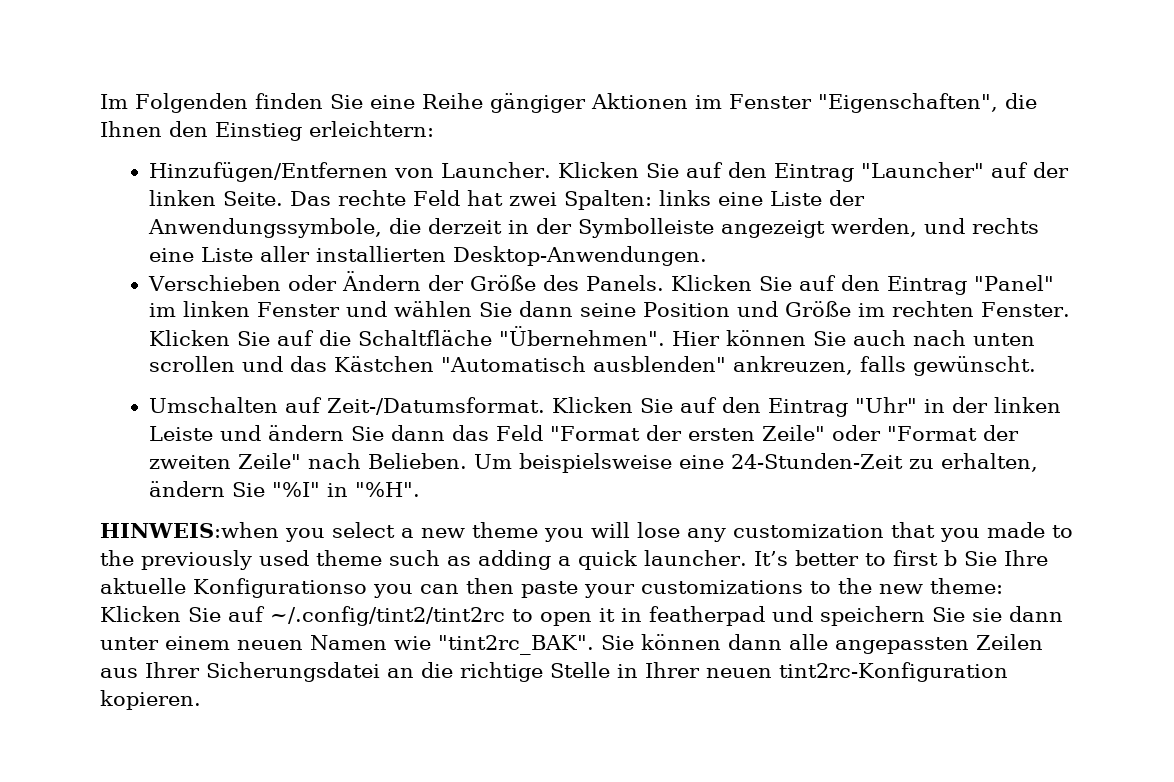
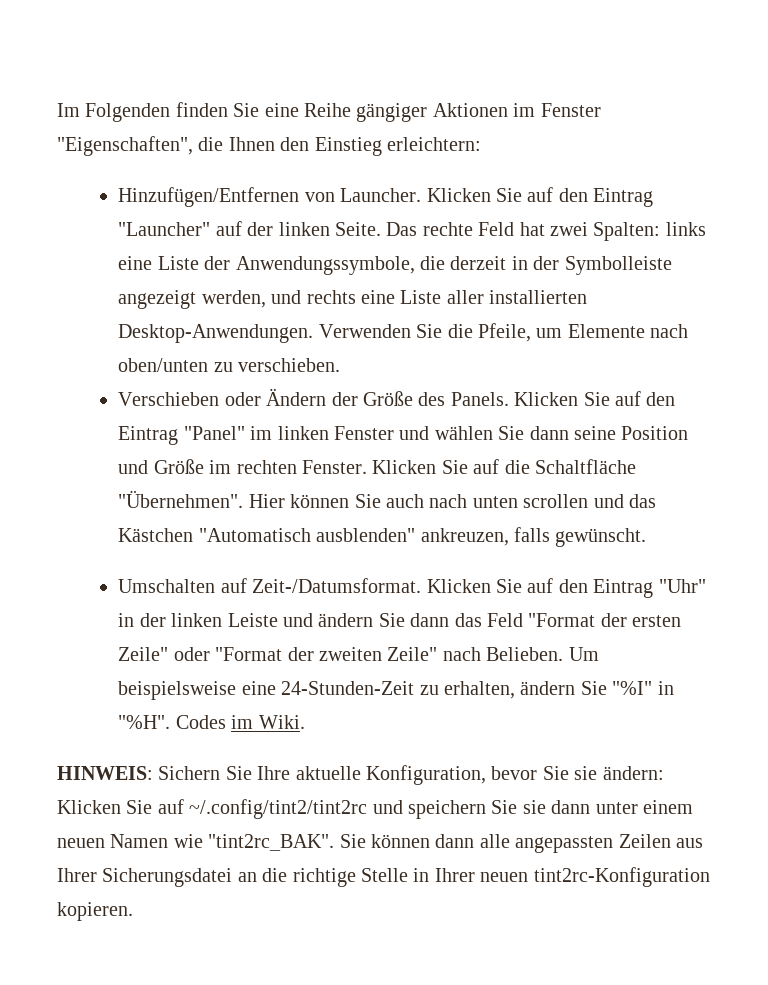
+ Verwenden Sie die Pfeile, um Elemente nach oben/unten zu verschieben.
- Um beispielsweise eine 24-Stunden-Zeit zu erhalten, ändern Sie "%I" in "%H".
- HINWEIS:when you select a new theme you will lose any customization that you made to the previously used theme such as adding a quick launcher. It’s better to first b Sie Ihre aktuelle Konfigurationso you can then paste your customizations to the new theme: Klicken Sie auf ~/.config/tint2/tint2rc to open it in featherpad und speichern Sie sie dann unter einem neuen Namen wie "tint2rc_BAK".
+ Um beispielsweise eine 24-Stunden-Zeit zu erhalten, ändern Sie "%I" in "%H". Codes im Wiki.
+ HINWEIS: Sichern Sie Ihre aktuelle Konfiguration, bevor Sie sie ändern: Klicken Sie auf ~/.config/tint2/tint2rc und speichern Sie sie dann unter einem neuen Namen wie "tint2rc_BAK".

